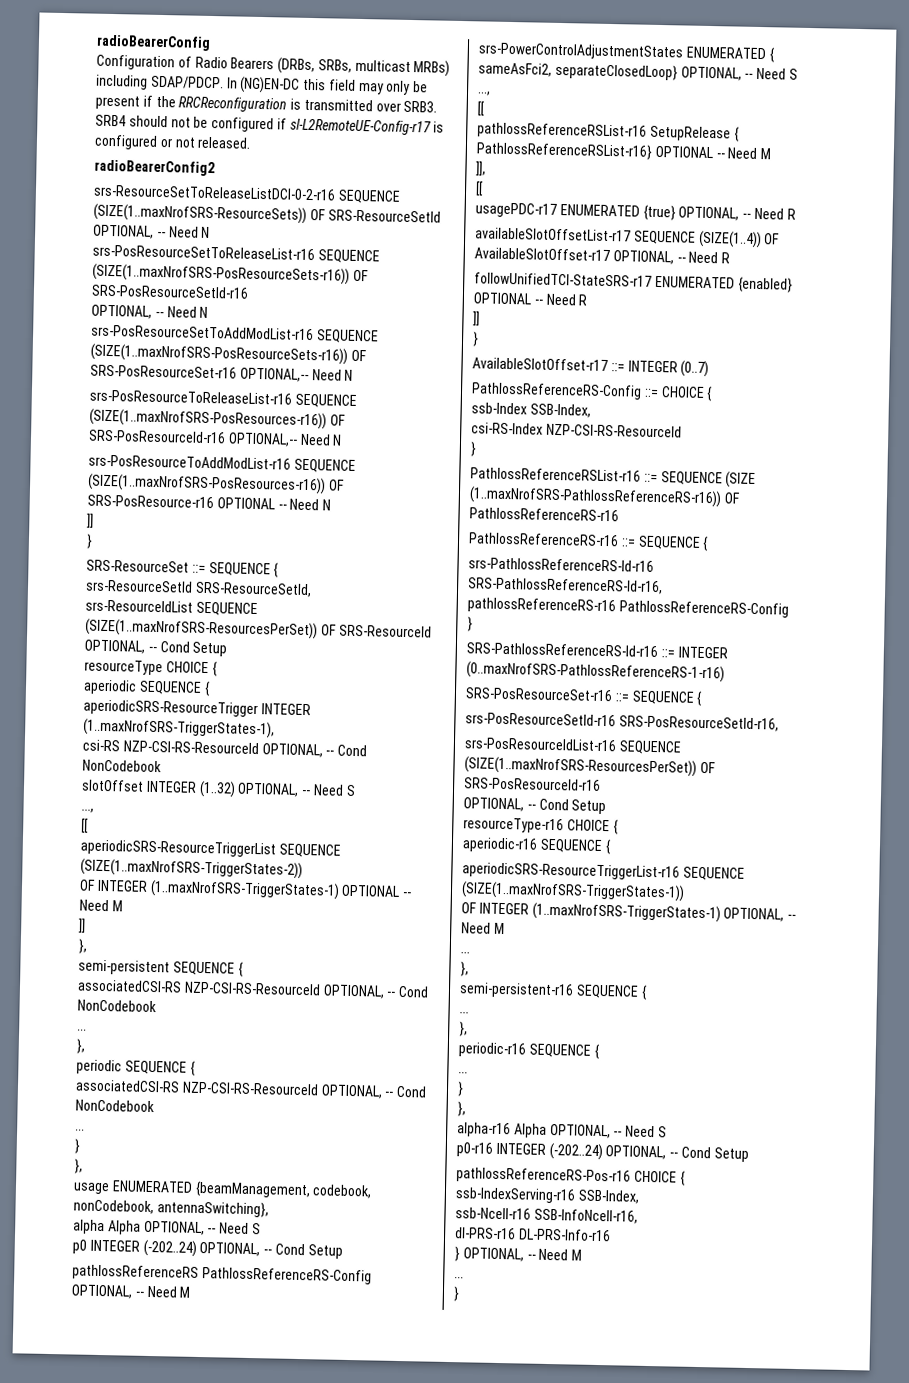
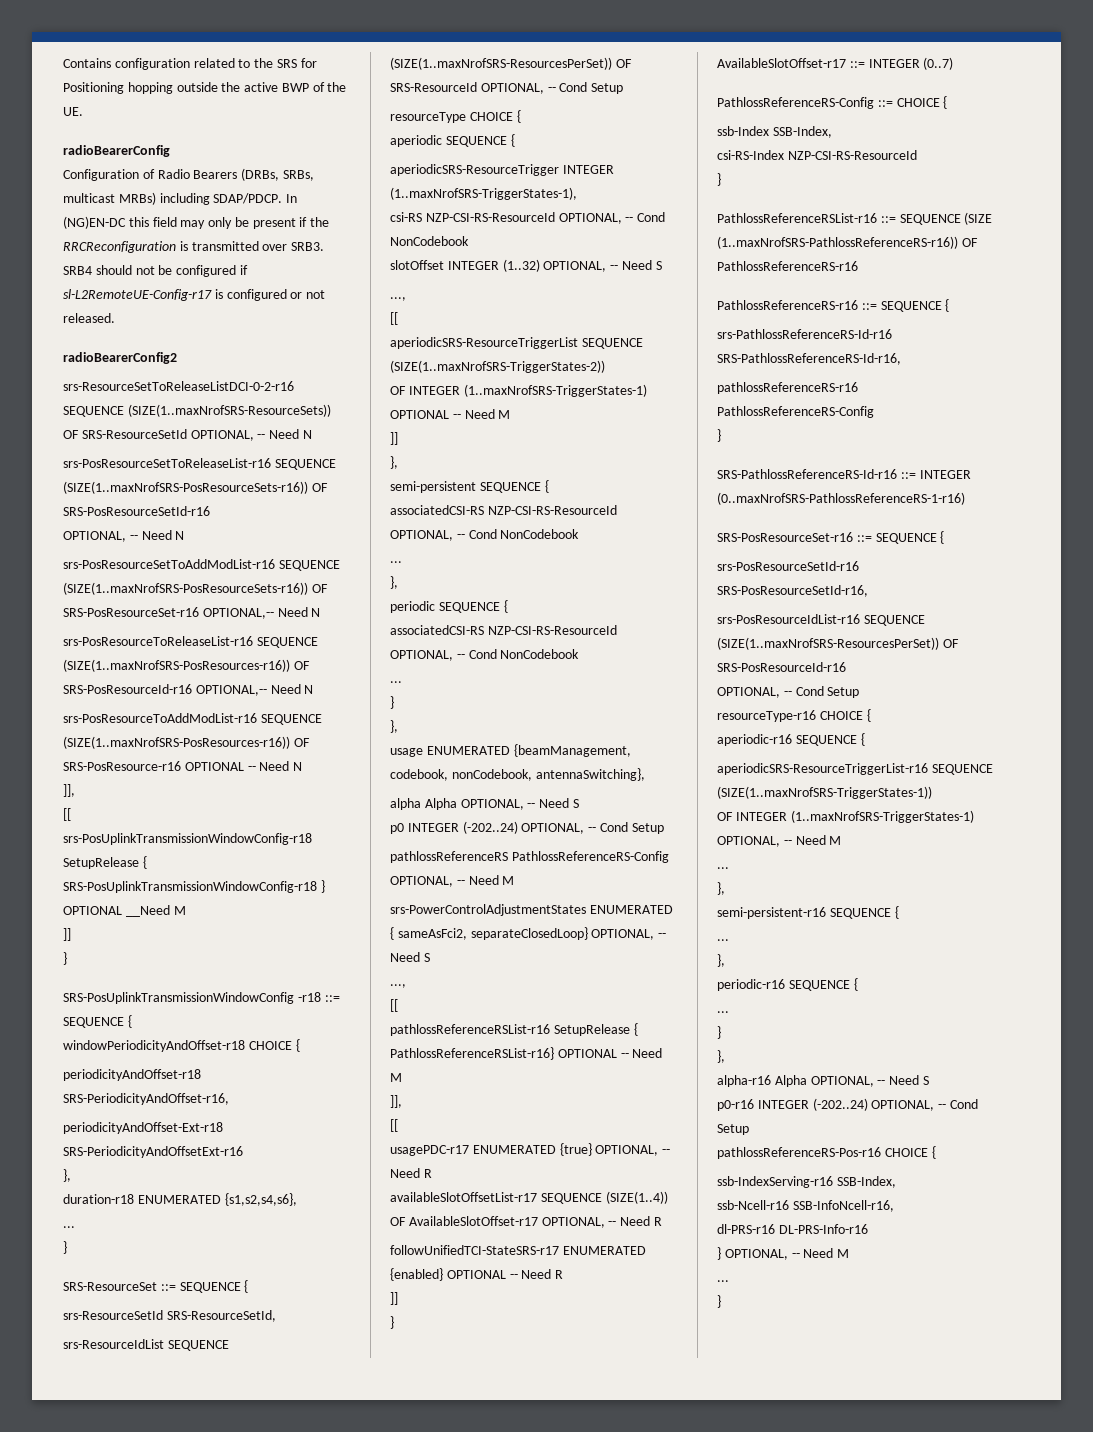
+ Contains configuration related to the SRS for Positioning hopping outside the active BWP of the UE.
  srs-PosResourceToAddModList-r16 SEQUENCE (SIZE(1..maxNrofSRS-PosResources-r16)) OF SRS-PosResource-r16 OPTIONAL -- Need N
+ ]],
+ [[
+ srs-PosUplinkTransmissionWindowConfig-r18 SetupRelease { SRS-PosUplinkTransmissionWindowConfig-r18 } OPTIONAL __Need M
  ]]
+ }
+ SRS-PosUplinkTransmissionWindowConfig -r18 ::= SEQUENCE {
+ windowPeriodicityAndOffset-r18 CHOICE {
+ periodicityAndOffset-r18 SRS-PeriodicityAndOffset-r16,
+ periodicityAndOffset-Ext-r18 SRS-PeriodicityAndOffsetExt-r16
+ },
+ duration-r18 ENUMERATED {s1,s2,s4,s6},
+ ...

